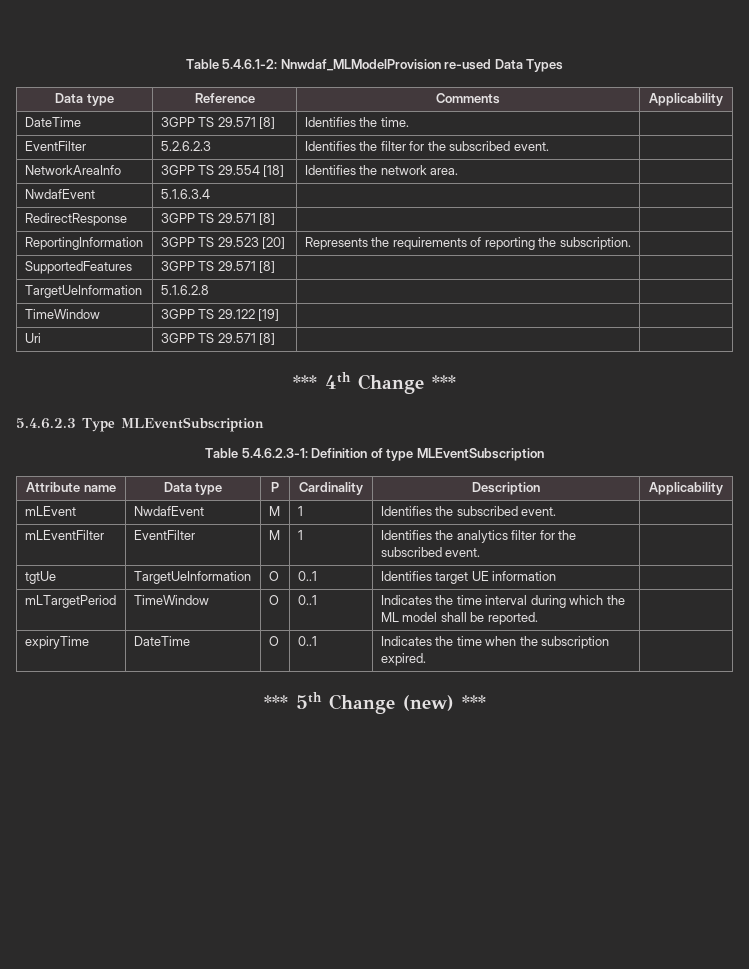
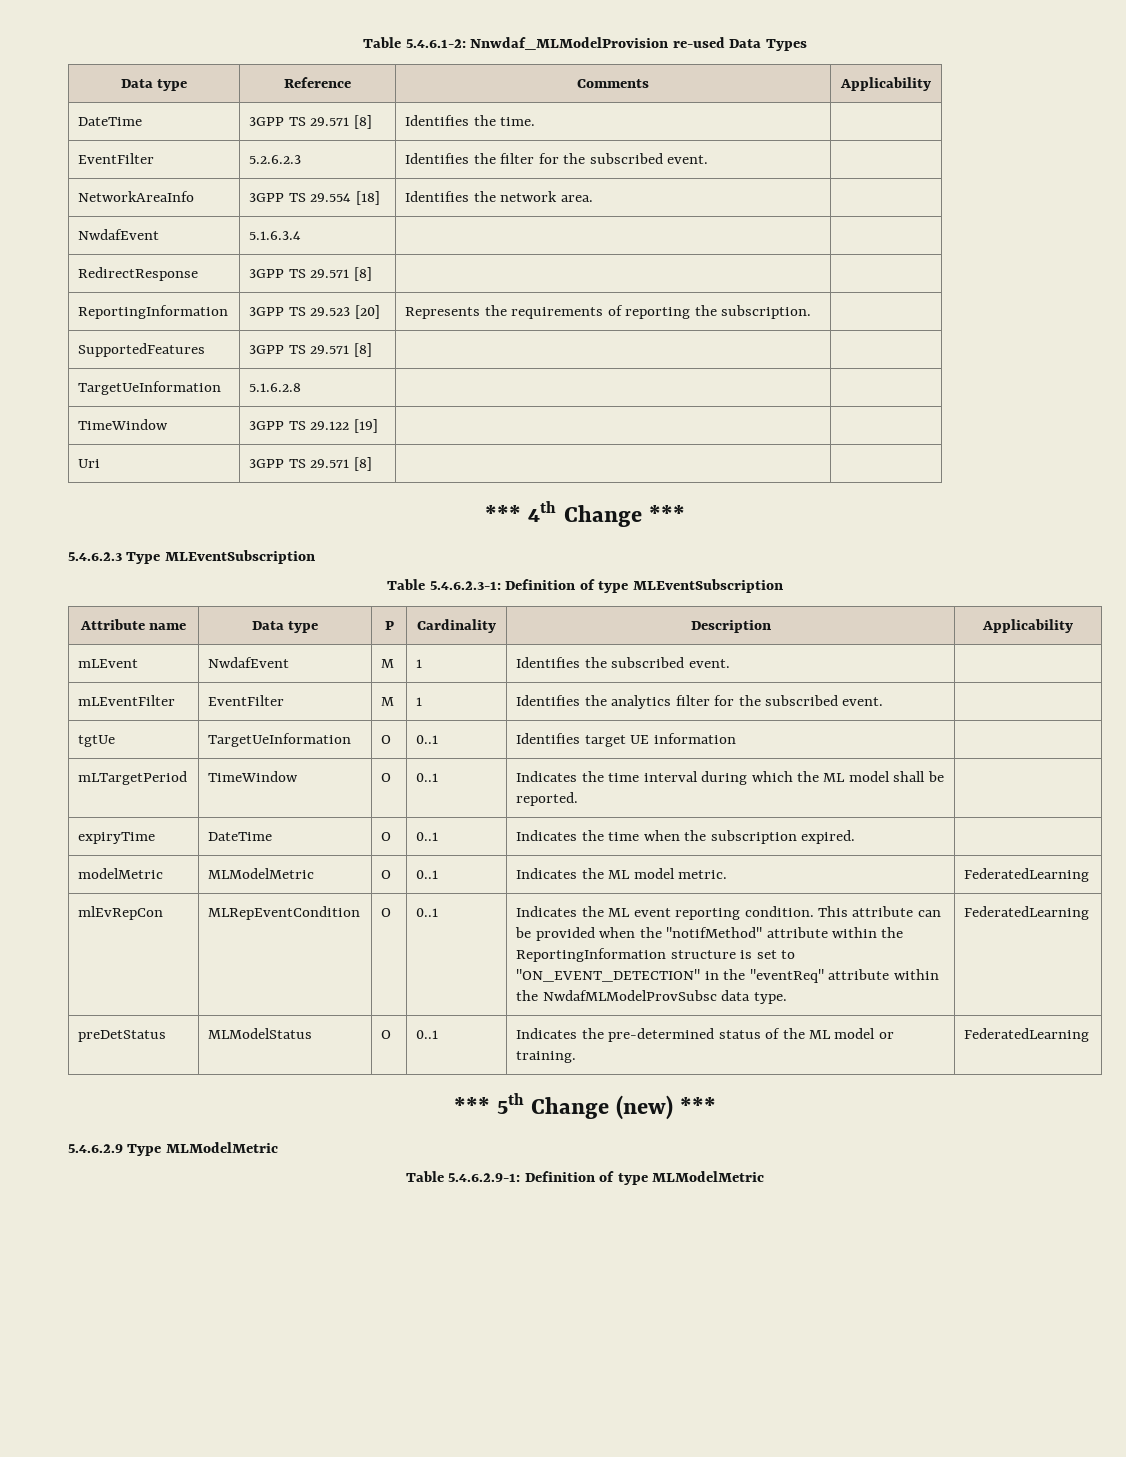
+ modelMetric | MLModelMetric | O | 0..1 | Indicates the ML model metric. | FederatedLearning
+ mlEvRepCon | MLRepEventCondition | O | 0..1 | Indicates the ML event reporting condition. This attribute can be provided when the "notifMethod" attribute within the ReportingInformation structure is set to "ON_EVENT_DETECTION" in the "eventReq" attribute within the NwdafMLModelProvSubsc data type. | FederatedLearning
+ preDetStatus | MLModelStatus | O | 0..1 | Indicates the pre-determined status of the ML model or training. | FederatedLearning
+ 5.4.6.2.9 Type MLModelMetric
+ Table 5.4.6.2.9-1: Definition of type MLModelMetric

